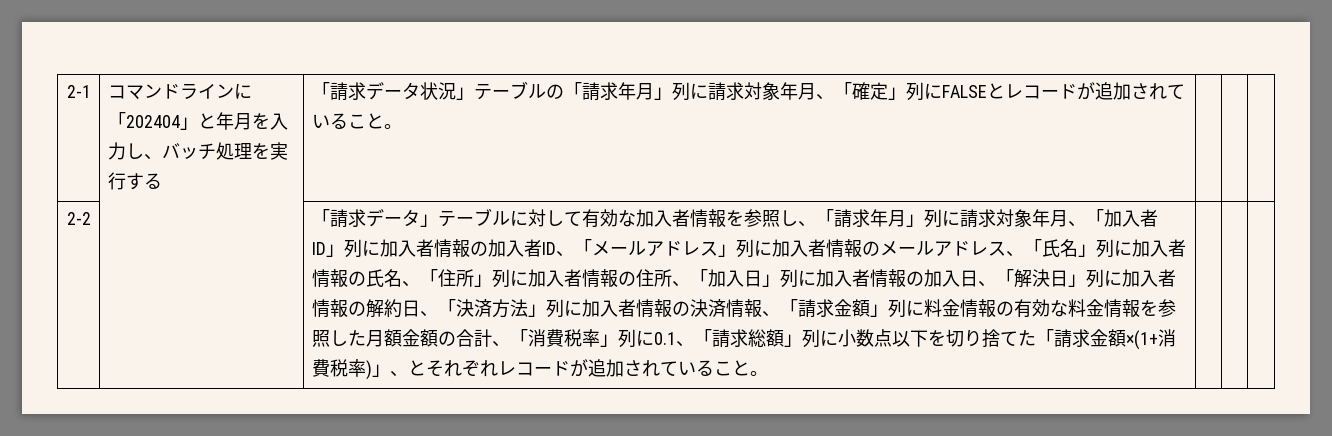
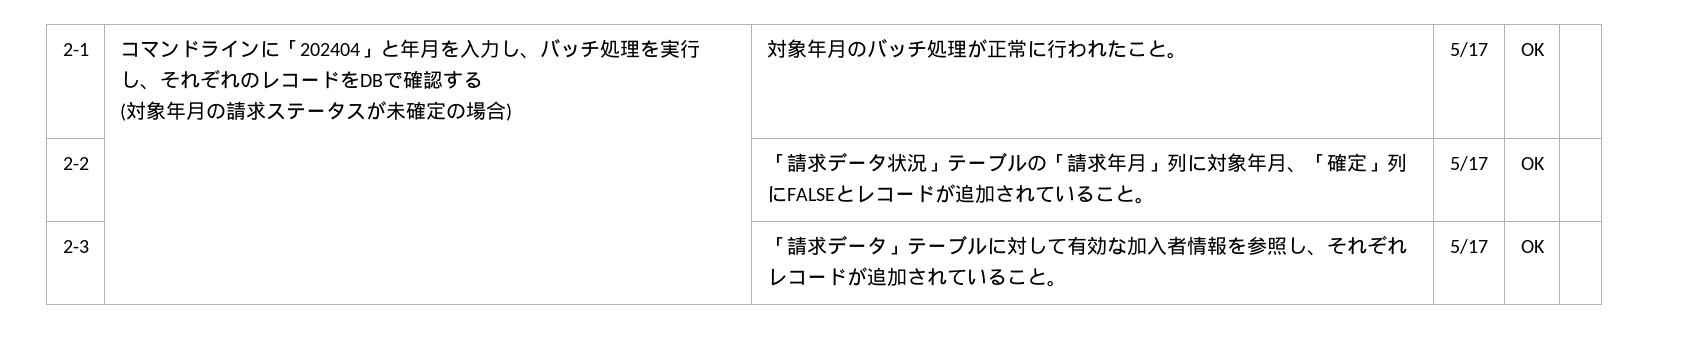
- コマンドラインに「202404」と年月を入力し、バッチ処理を実行する | 「請求データ状況」テーブルの「請求年月」列に請求対象年月、「確定」列にFALSEとレコードが追加されていること。 | | |
- 2-2 | | 「請求データ」テーブルに対して有効な加入者情報を参照し、「請求年月」列に請求対象年月、「加入者ID」列に加入者情報の加入者ID、「メールアドレス」列に加入者情報のメールアドレス、「氏名」列に加入者情報の氏名、「住所」列に加入者情報の住所、「加入日」列に加入者情報の加入日、「解決日」列に加入者情報の解約日、「決済方法」列に加入者情報の決済情報、「請求金額」列に料金情報の有効な料金情報を参照した月額金額の合計、「消費税率」列に0.1、「請求総額」列に小数点以下を切り捨てた「請求金額×(1+消費税率)」、とそれぞれレコードが追加されていること。
+ コマンドラインに「202404」と年月を入力し、バッチ処理を実行し、それぞれのレコードをDBで確認する
+ (対象年月の請求ステータスが未確定の場合) | 対象年月のバッチ処理が正常に行われたこと。 | 5/17 | OK |
+ 2-2 | | 「請求データ状況」テーブルの「請求年月」列に対象年月、「確定」列にFALSEとレコードが追加されていること。 | 5/17 | OK |
+ 2-3 | | 「請求データ」テーブルに対して有効な加入者情報を参照し、それぞれレコードが追加されていること。 | 5/17 | OK |

